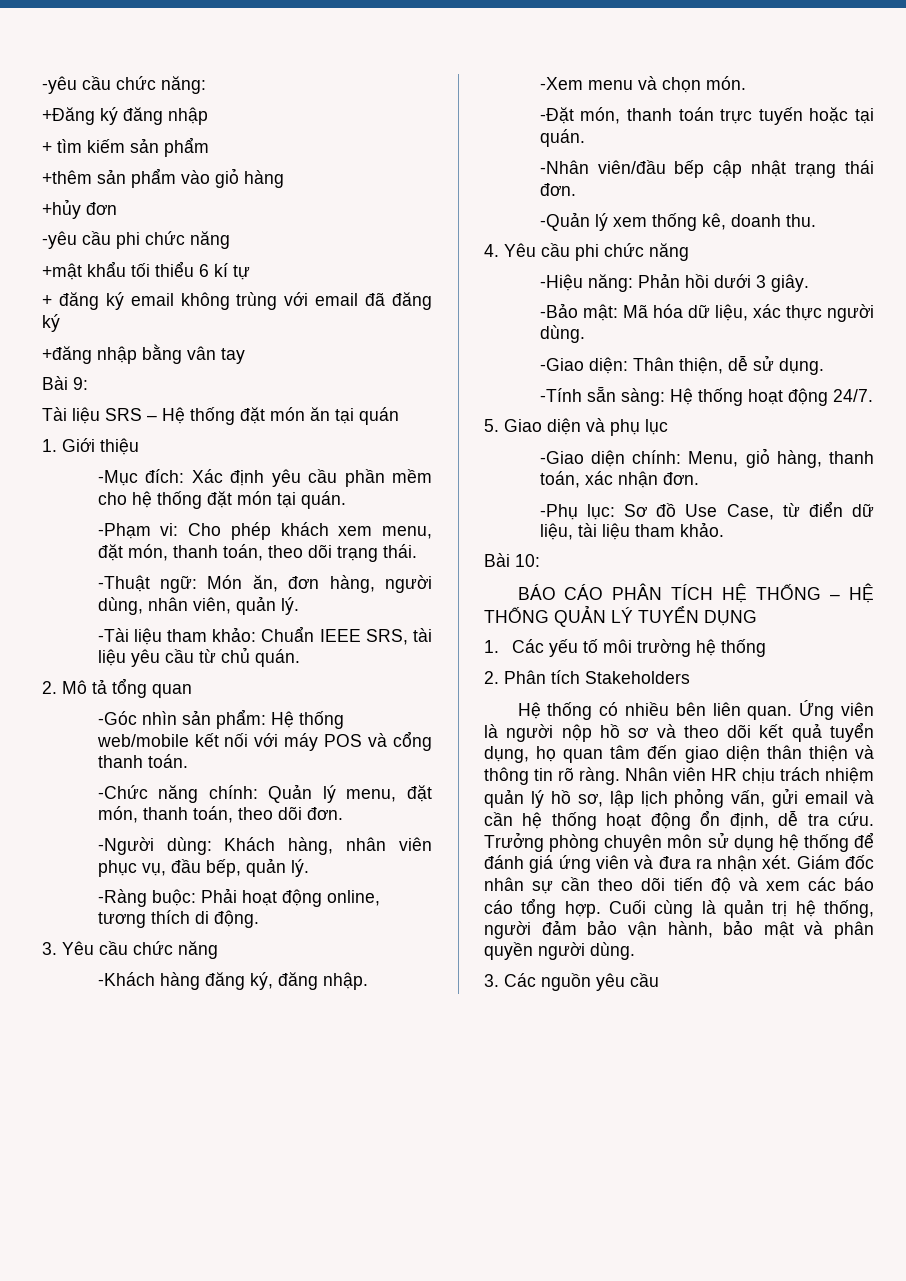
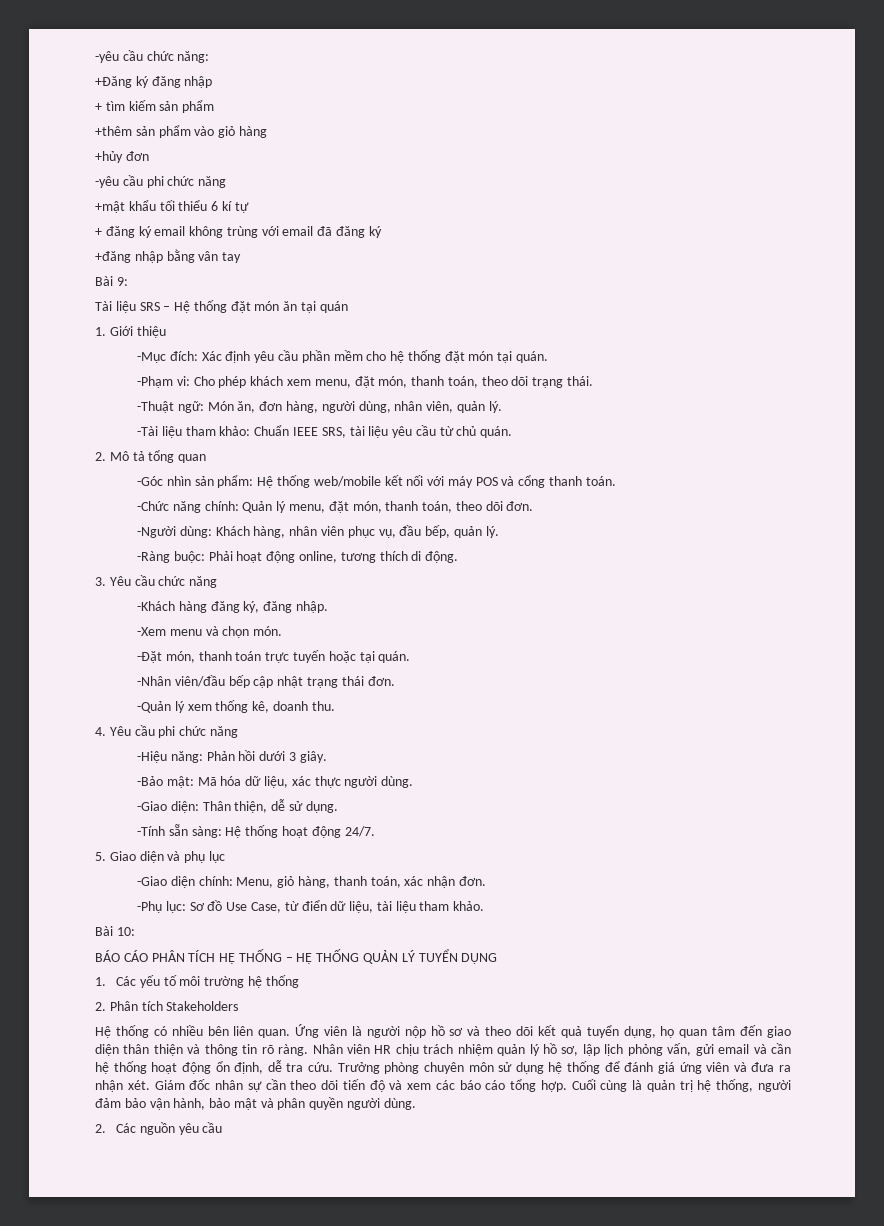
- 3. Các nguồn yêu cầu
+ 2. Các nguồn yêu cầu

